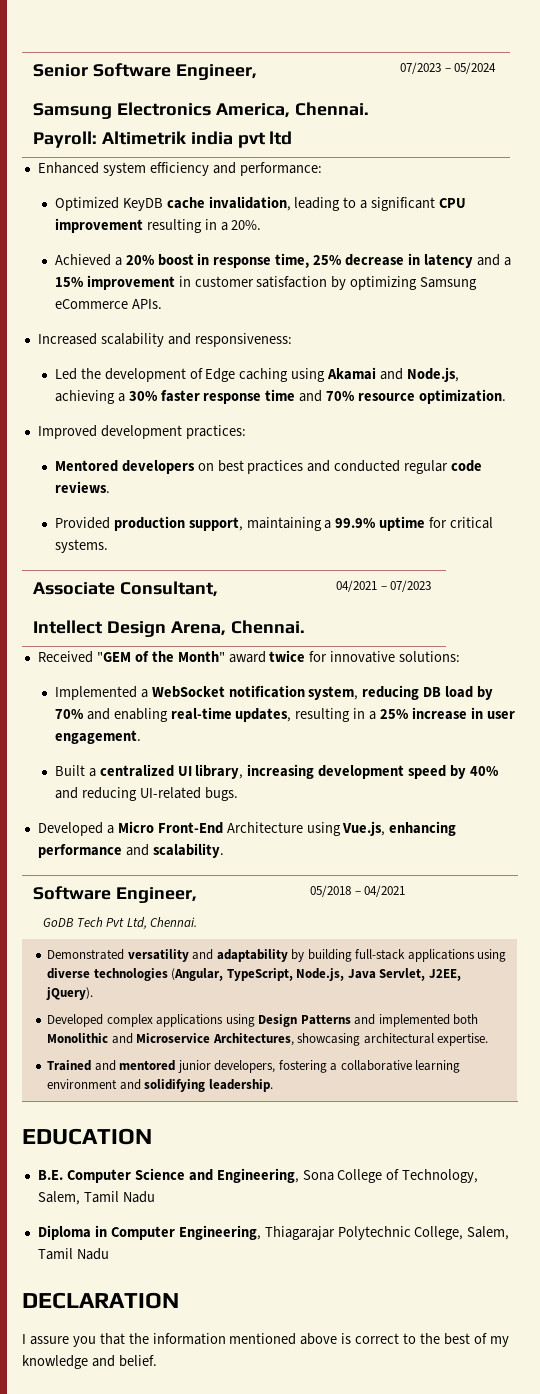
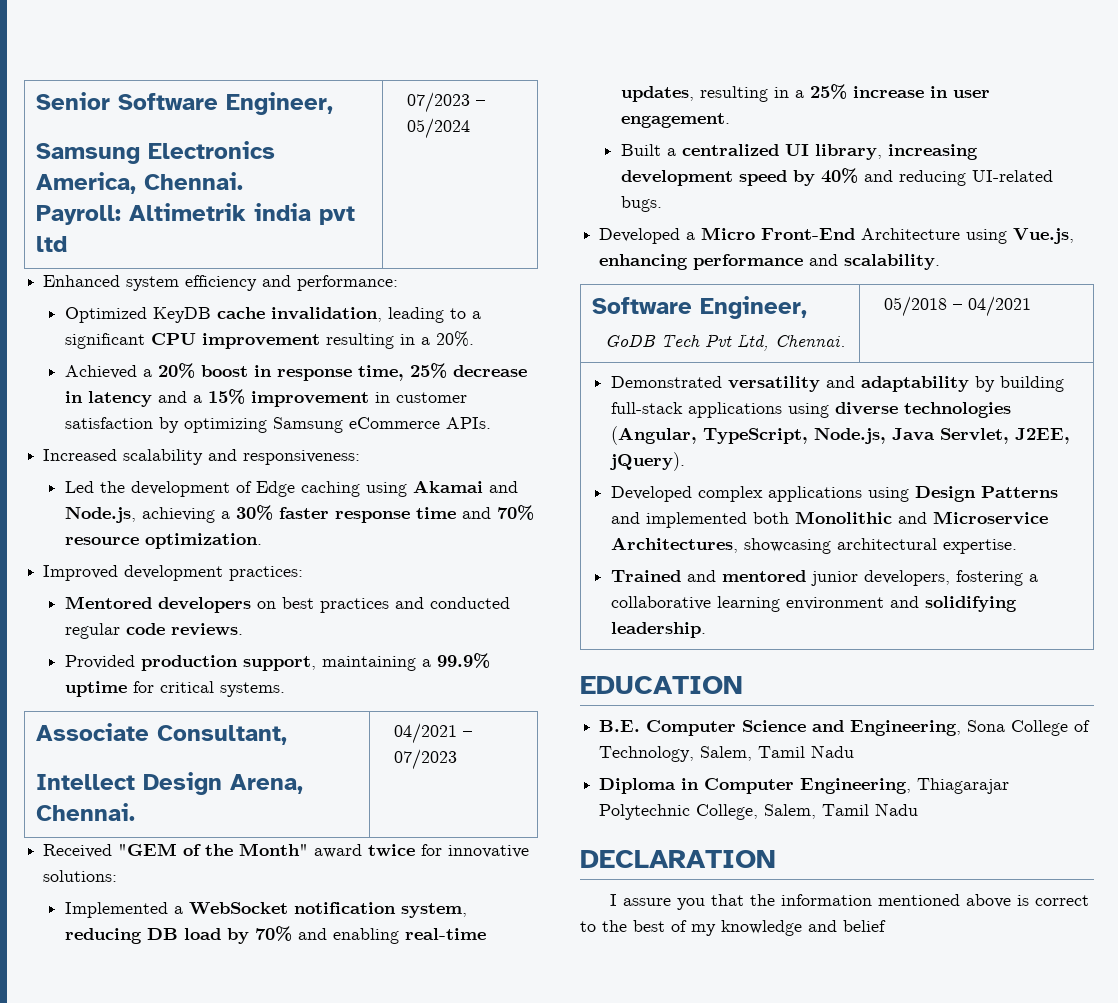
- I assure you that the information mentioned above is correct to the best of my knowledge and belief.
+ I assure you that the information mentioned above is correct to the best of my knowledge and belief

